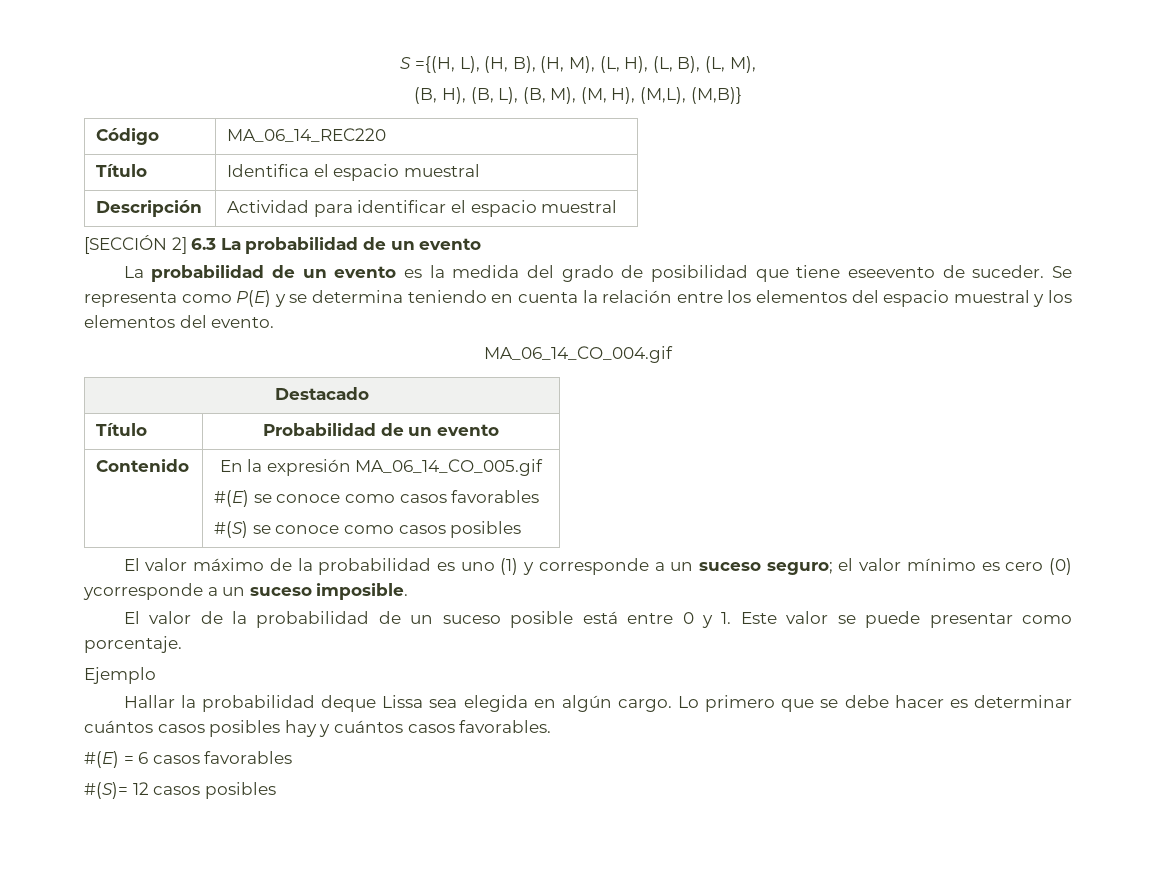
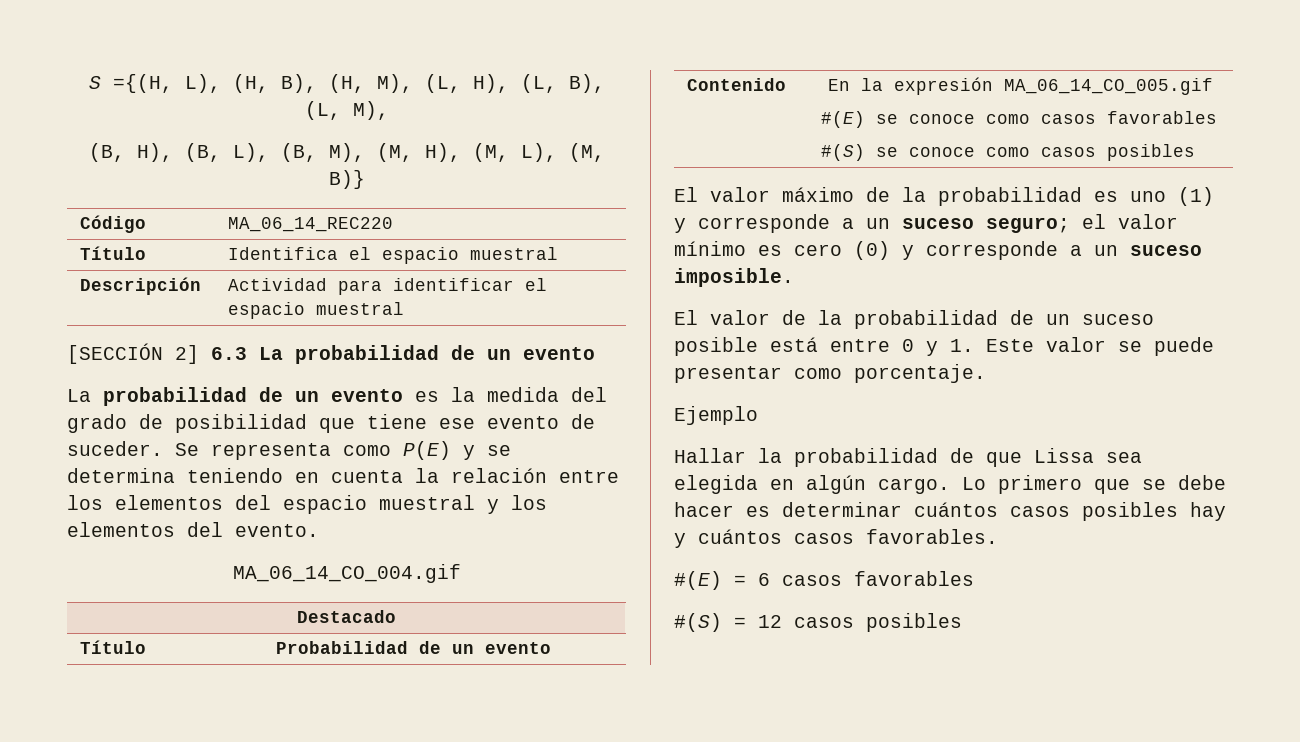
- (B, H), (B, L), (B, M), (M, H), (M,L), (M,B)}
+ (B, H), (B, L), (B, M), (M, H), (M, L), (M, B)}
- La probabilidad de un evento es la medida del grado de posibilidad que tiene eseevento de suceder.
+ La probabilidad de un evento es la medida del grado de posibilidad que tiene ese evento de suceder.
- El valor máximo de la probabilidad es uno (1) y corresponde a un suceso seguro; el valor mínimo es cero (0) ycorresponde a un suceso imposible.
+ El valor máximo de la probabilidad es uno (1) y corresponde a un suceso seguro; el valor mínimo es cero (0) y corresponde a un suceso imposible.
- Hallar la probabilidad deque Lissa sea elegida en algún cargo.
+ Hallar la probabilidad de que Lissa sea elegida en algún cargo.
- #(S)= 12 casos posibles
+ #(S) = 12 casos posibles

